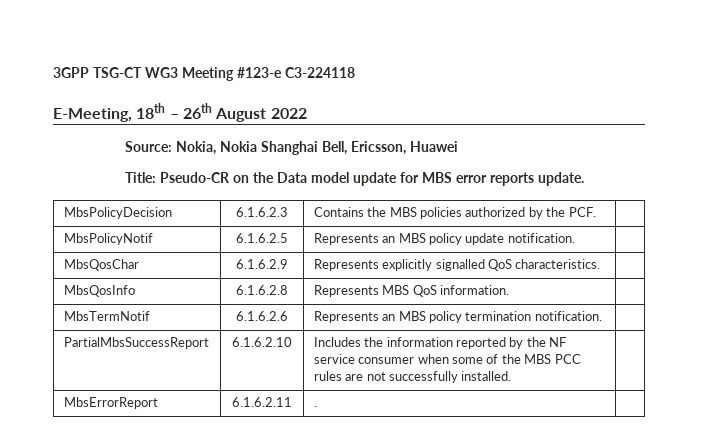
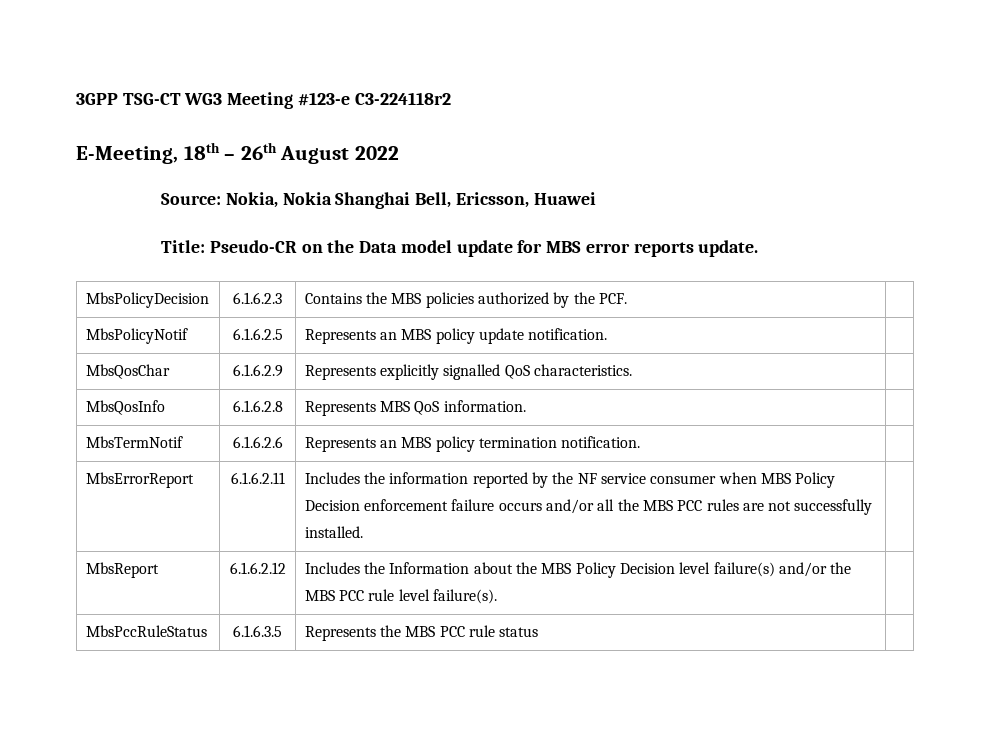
- 3GPP TSG-CT WG3 Meeting #123-e C3-224118
+ 3GPP TSG-CT WG3 Meeting #123-e C3-224118r2
- PartialMbsSuccessReport | 6.1.6.2.10 | Includes the information reported by the NF service consumer when some of the MBS PCC rules are not successfully installed. |
+ MbsErrorReport | 6.1.6.2.11 | Includes the information reported by the NF service consumer when MBS Policy Decision enforcement failure occurs and/or all the MBS PCC rules are not successfully installed. |
- MbsErrorReport | 6.1.6.2.11 | . |
+ MbsReport | 6.1.6.2.12 | Includes the Information about the MBS Policy Decision level failure(s) and/or the MBS PCC rule level failure(s). |
+ MbsPccRuleStatus | 6.1.6.3.5 | Represents the MBS PCC rule status |

